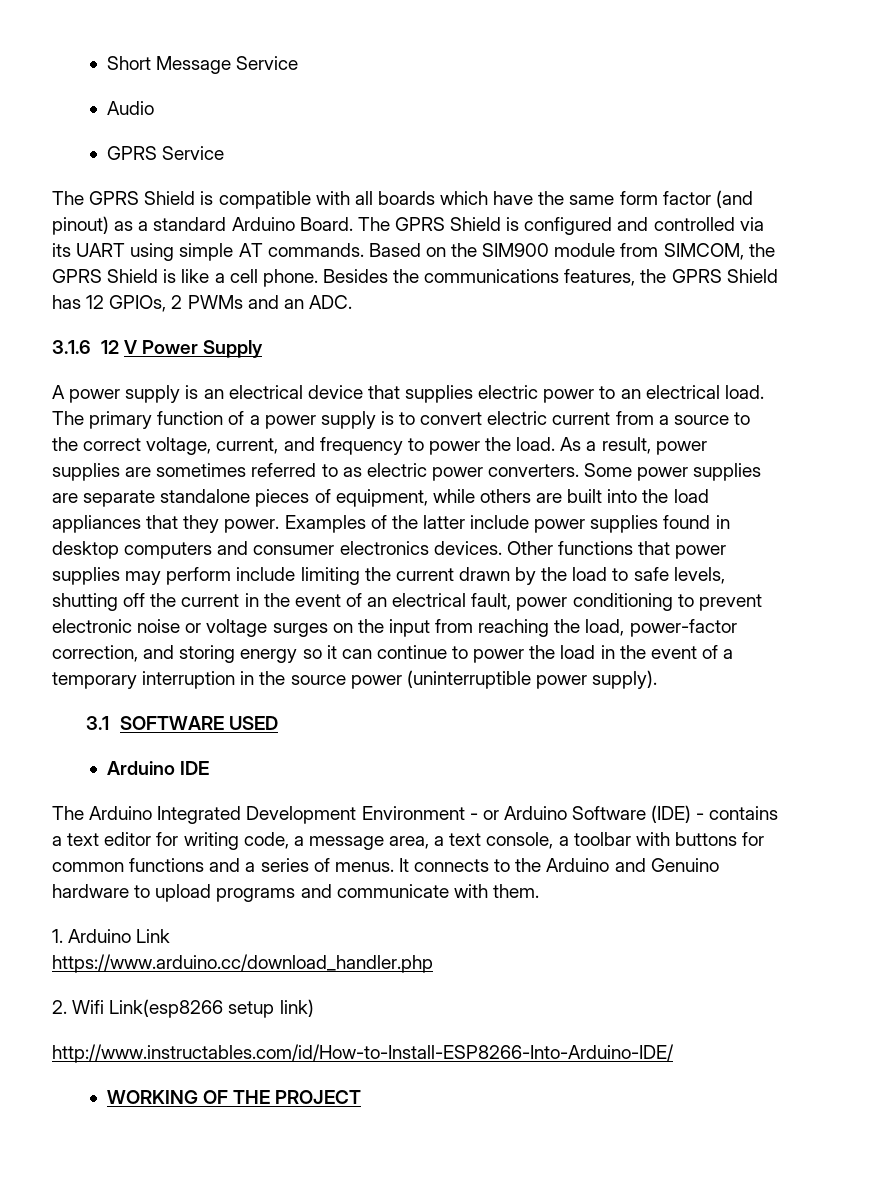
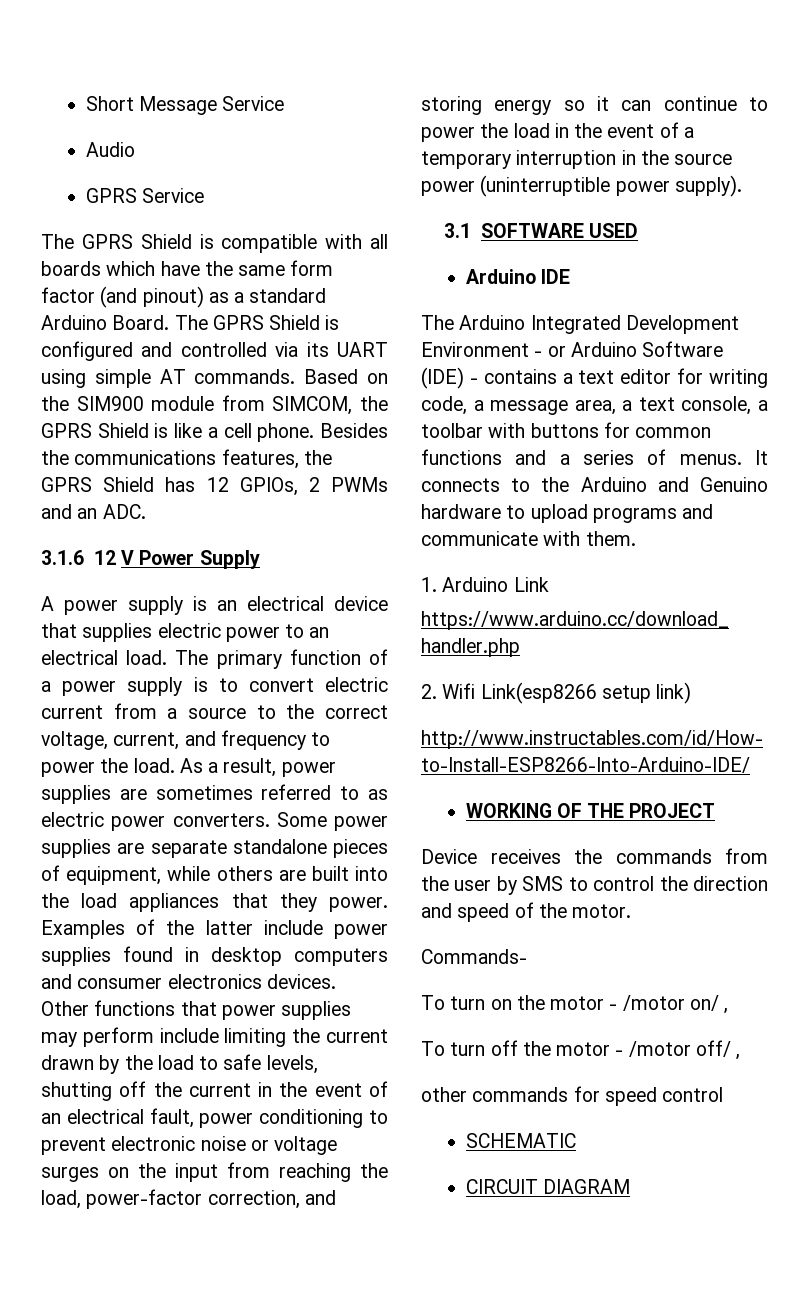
+ Device receives the commands from the user by SMS to control the direction and speed of the motor.
+ Commands-
+ To turn on the motor - /motor on/ ,
+ To turn off the motor - /motor off/ ,
+ other commands for speed control
+ SCHEMATIC
+ CIRCUIT DIAGRAM

